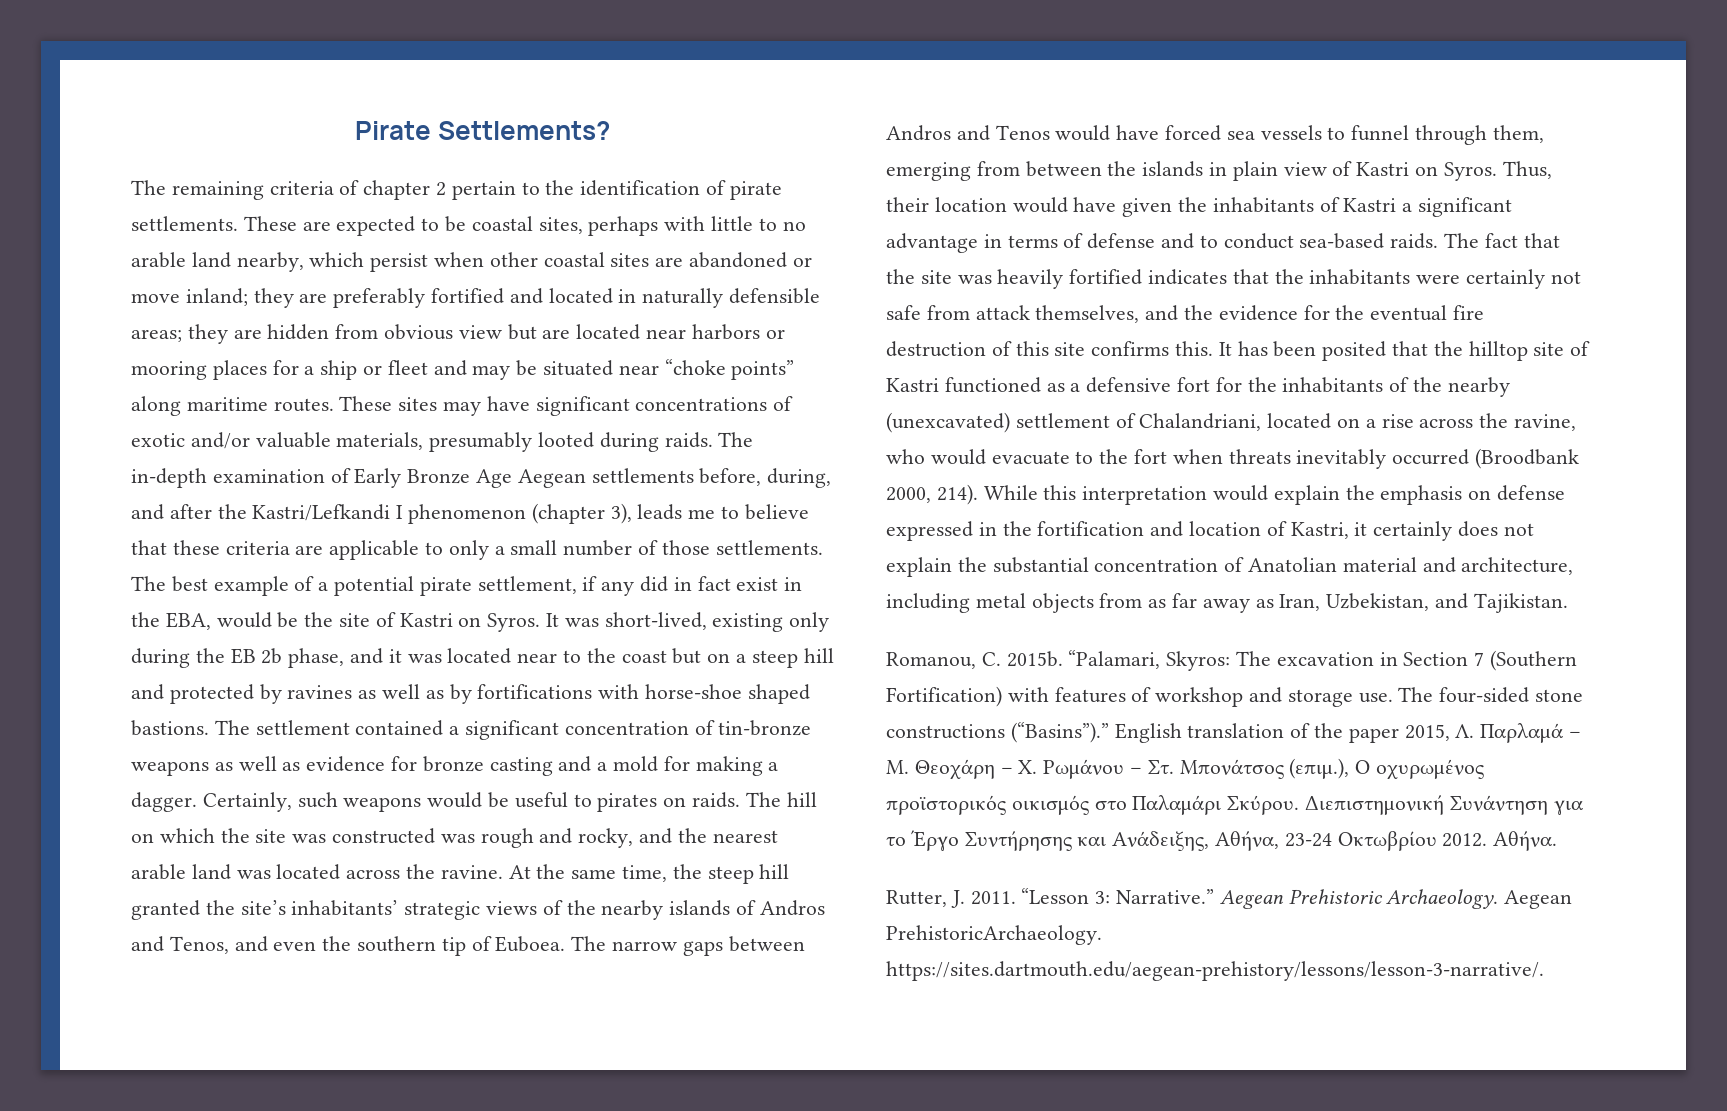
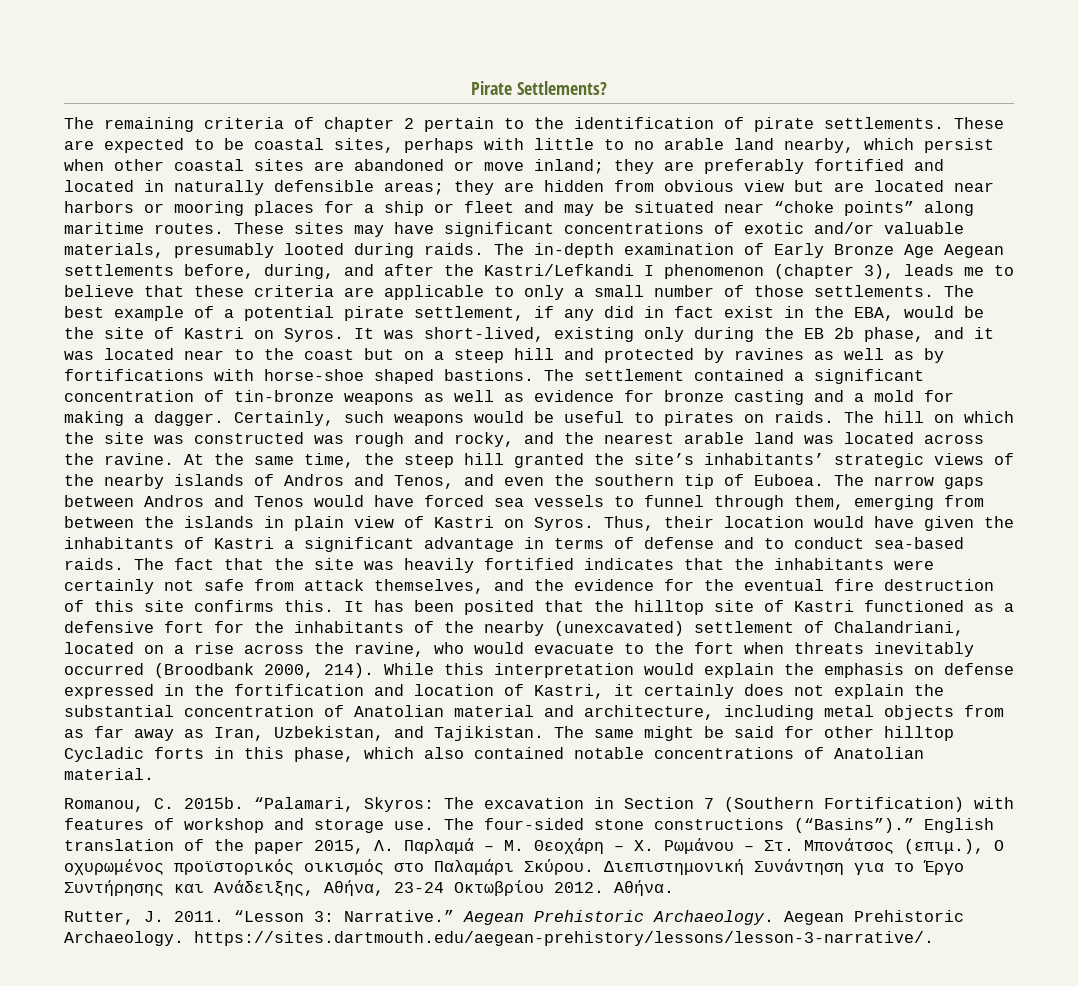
+ The same might be said for other hilltop Cycladic forts in this phase, which also contained notable concentrations of Anatolian material.
- Aegean PrehistoricArchaeology. https://sites.dartmouth.edu/aegean-prehistory/lessons/lesson-3-narrative/.
+ Aegean Prehistoric Archaeology. https://sites.dartmouth.edu/aegean-prehistory/lessons/lesson-3-narrative/.

